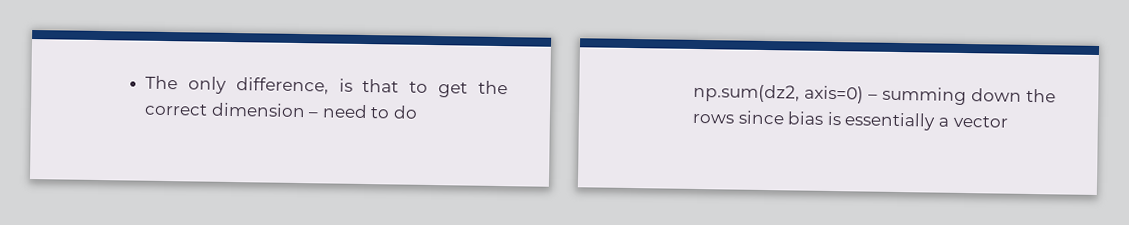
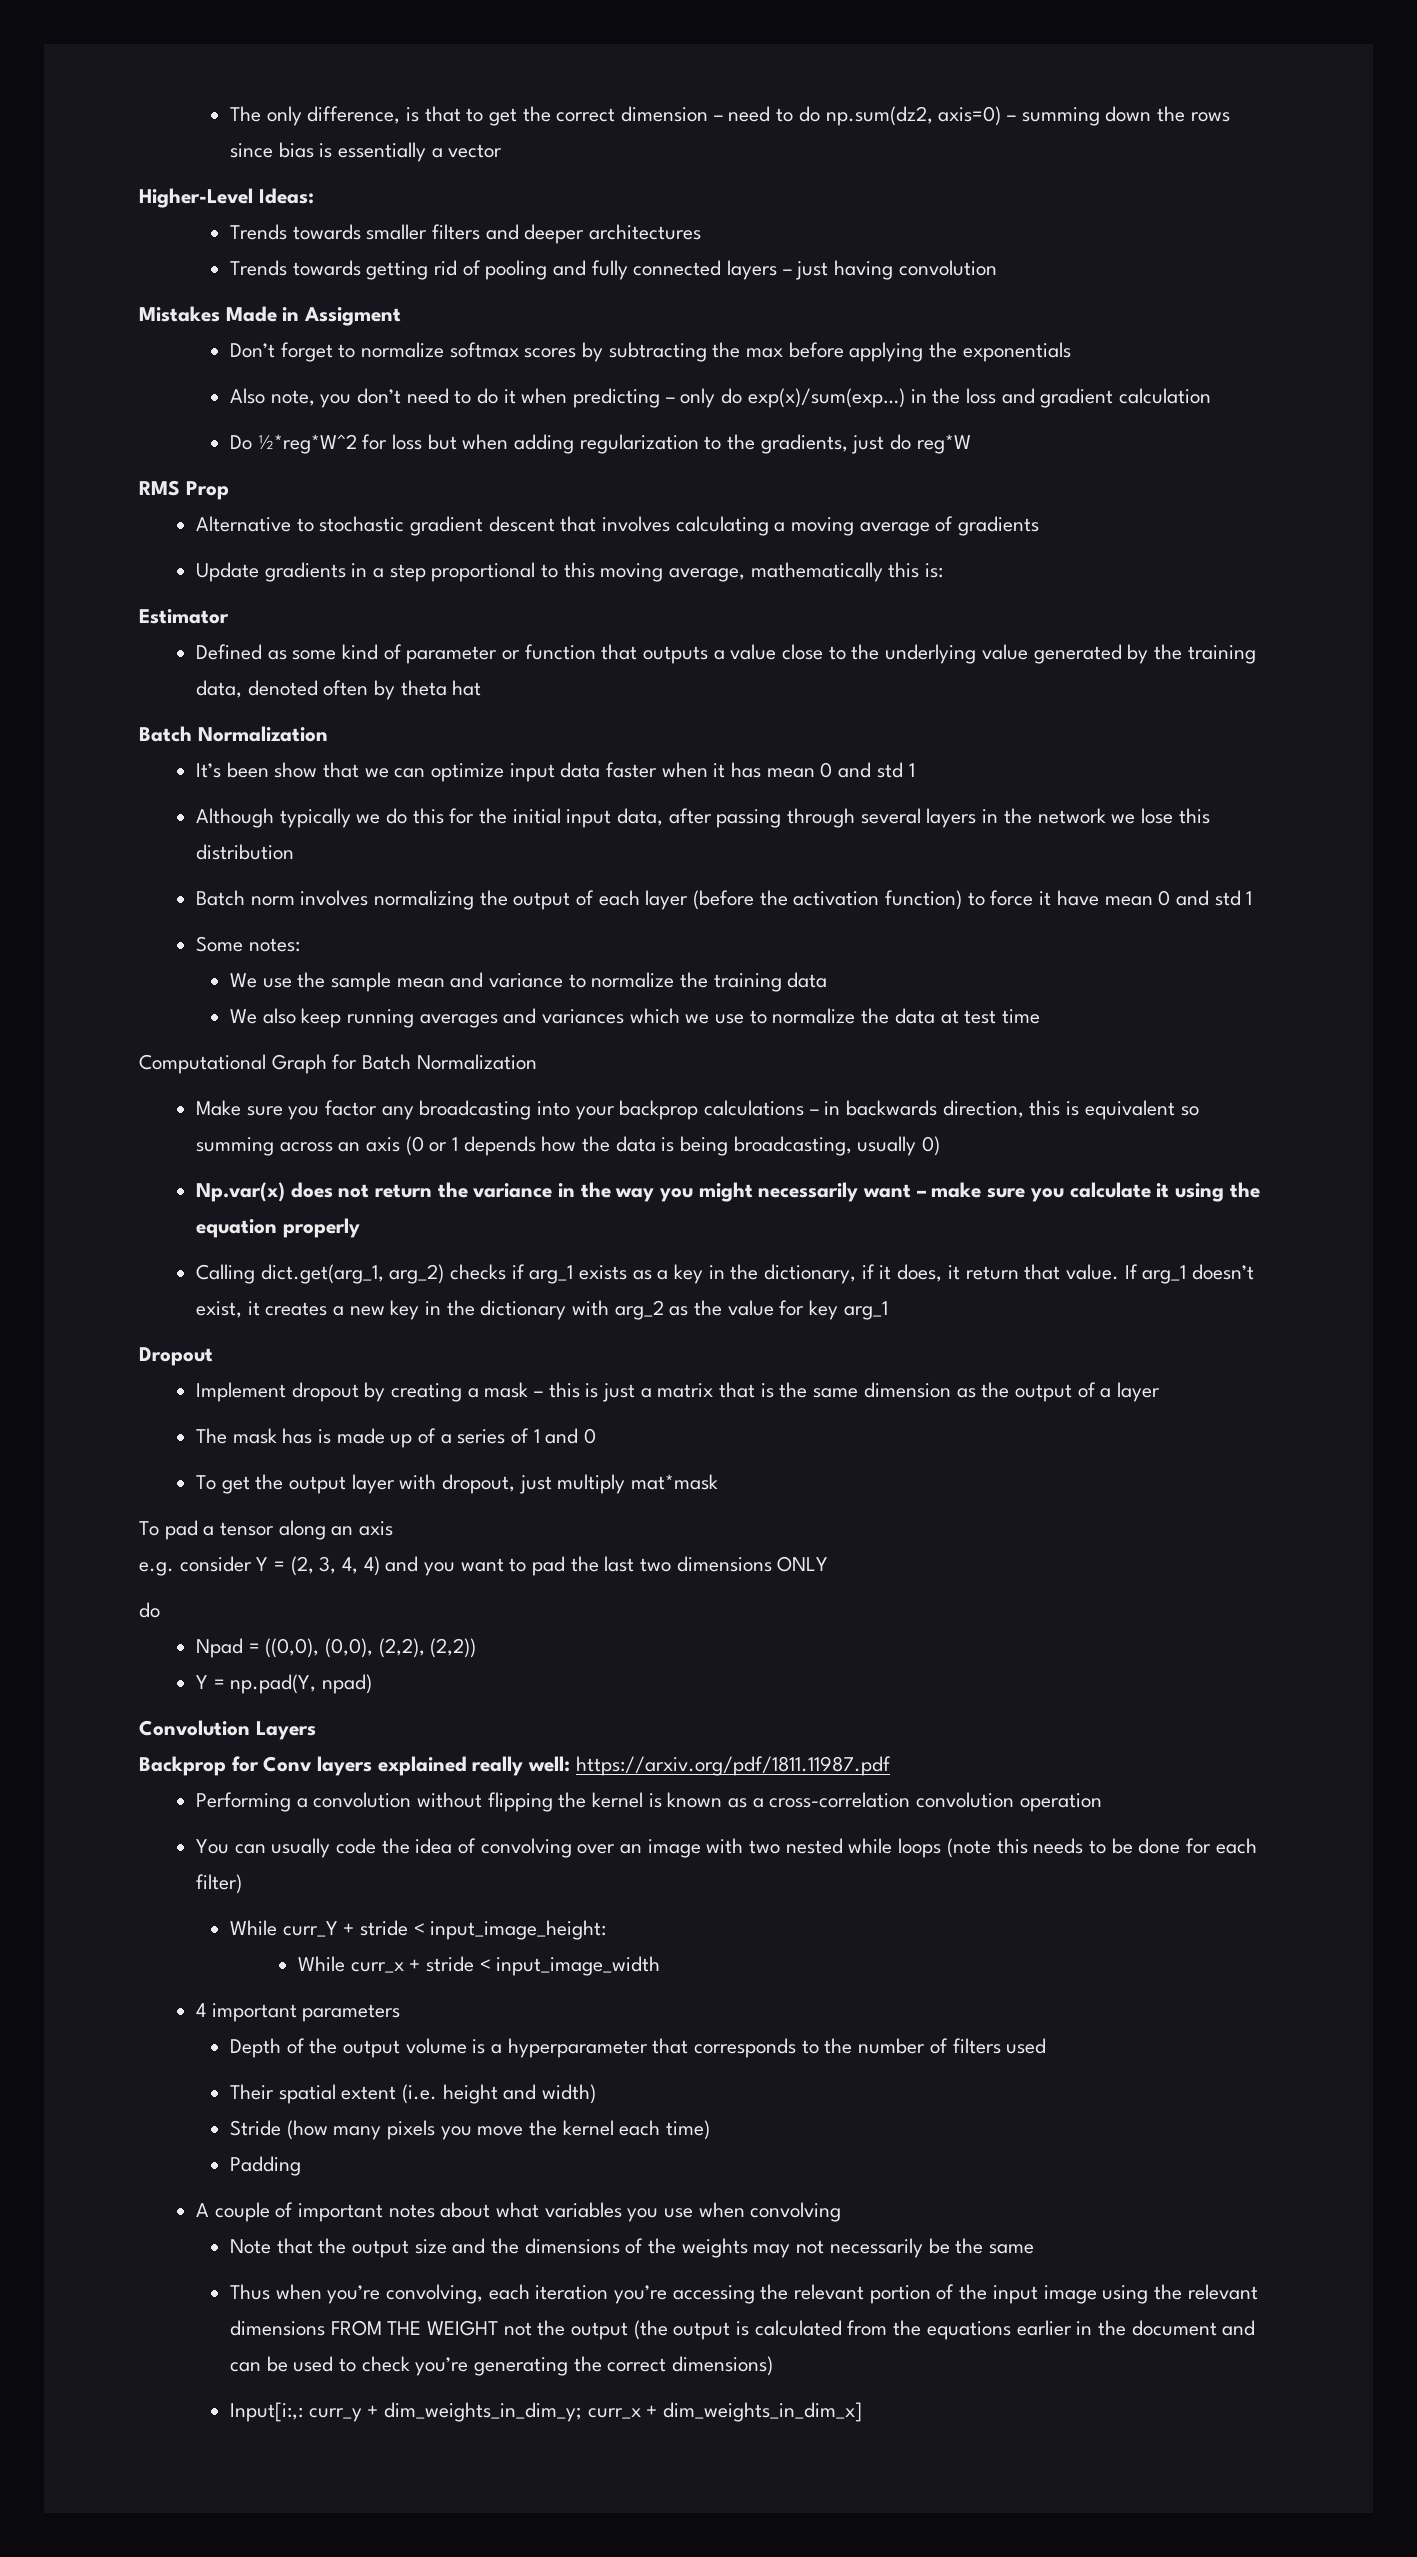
+ Higher-Level Ideas:
+ Trends towards smaller filters and deeper architectures
+ Trends towards getting rid of pooling and fully connected layers – just having convolution
+ Mistakes Made in Assigment
+ Don’t forget to normalize softmax scores by subtracting the max before applying the exponentials
+ Also note, you don’t need to do it when predicting – only do exp(x)/sum(exp…) in the loss and gradient calculation
+ Do ½*reg*W^2 for loss but when adding regularization to the gradients, just do reg*W
+ RMS Prop
+ Alternative to stochastic gradient descent that involves calculating a moving average of gradients
+ Update gradients in a step proportional to this moving average, mathematically this is:
+ Estimator
+ Defined as some kind of parameter or function that outputs a value close to the underlying value generated by the training data, denoted often by theta hat
+ Batch Normalization
+ It’s been show that we can optimize input data faster when it has mean 0 and std 1
+ Although typically we do this for the initial input data, after passing through several layers in the network we lose this distribution
+ Batch norm involves normalizing the output of each layer (before the activation function) to force it have mean 0 and std 1
+ Some notes:
+ We use the sample mean and variance to normalize the training data
+ We also keep running averages and variances which we use to normalize the data at test time
+ Computational Graph for Batch Normalization
+ Make sure you factor any broadcasting into your backprop calculations – in backwards direction, this is equivalent so summing across an axis (0 or 1 depends how the data is being broadcasting, usually 0)
+ Np.var(x) does not return the variance in the way you might necessarily want – make sure you calculate it using the equation properly
+ Calling dict.get(arg_1, arg_2) checks if arg_1 exists as a key in the dictionary, if it does, it return that value. If arg_1 doesn’t exist, it creates a new key in the dictionary with arg_2 as the value for key arg_1
+ Dropout
+ Implement dropout by creating a mask – this is just a matrix that is the same dimension as the output of a layer
+ The mask has is made up of a series of 1 and 0
+ To get the output layer with dropout, just multiply mat*mask
+ To pad a tensor along an axis
+ e.g. consider Y = (2, 3, 4, 4) and you want to pad the last two dimensions ONLY
+ do
+ Npad = ((0,0), (0,0), (2,2), (2,2))
+ Y = np.pad(Y, npad)
+ Convolution Layers
+ Backprop for Conv layers explained really well: https://arxiv.org/pdf/1811.11987.pdf
+ Performing a convolution without flipping the kernel is known as a cross-correlation convolution operation
+ You can usually code the idea of convolving over an image with two nested while loops (note this needs to be done for each filter)
+ While curr_Y + stride < input_image_height:
+ While curr_x + stride < input_image_width
+ 4 important parameters
+ Depth of the output volume is a hyperparameter that corresponds to the number of filters used
+ Their spatial extent (i.e. height and width)
+ Stride (how many pixels you move the kernel each time)
+ Padding
+ A couple of important notes about what variables you use when convolving
+ Note that the output size and the dimensions of the weights may not necessarily be the same
+ Thus when you’re convolving, each iteration you’re accessing the relevant portion of the input image using the relevant dimensions FROM THE WEIGHT not the output (the output is calculated from the equations earlier in the document and can be used to check you’re generating the correct dimensions)
+ Input[i:,: curr_y + dim_weights_in_dim_y; curr_x + dim_weights_in_dim_x]

